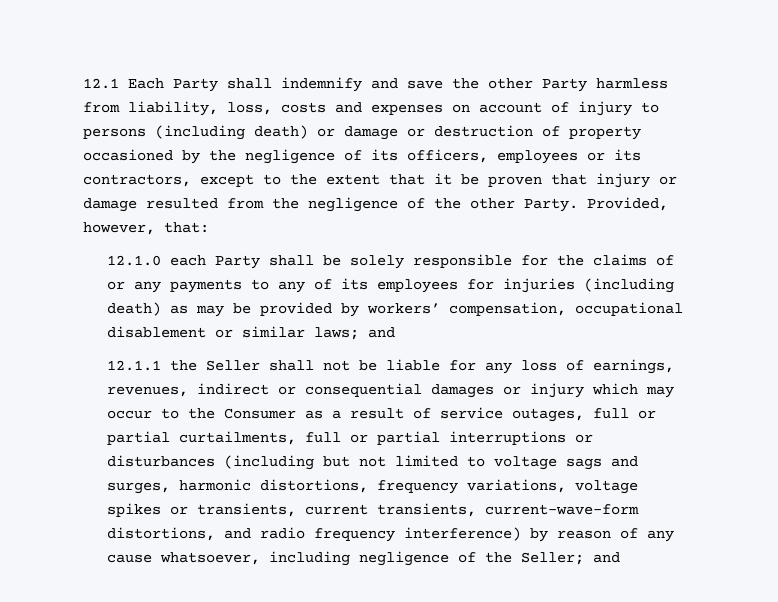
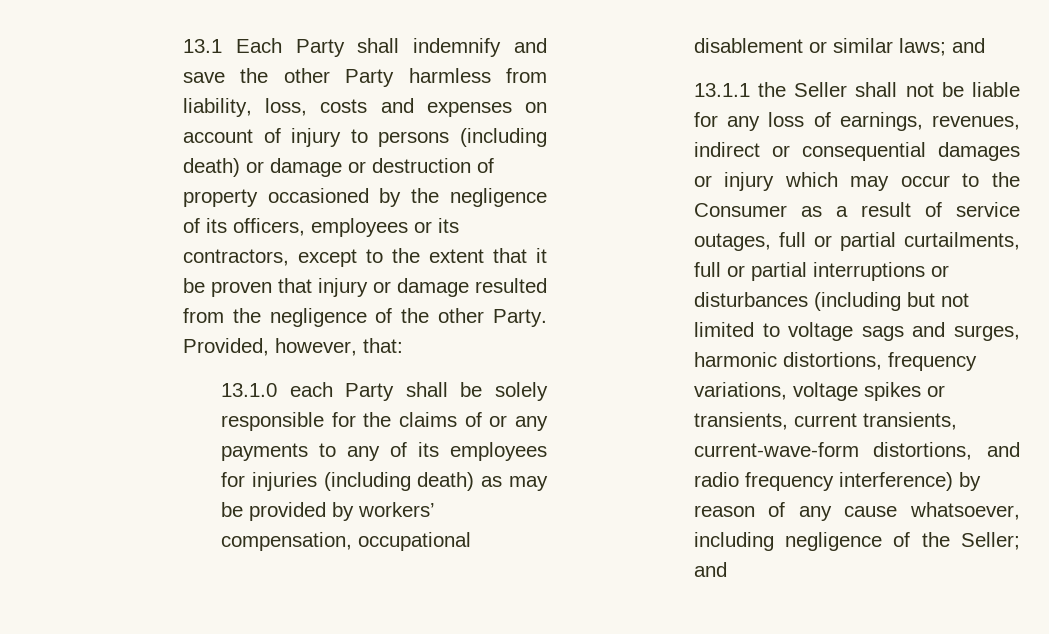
- 12.1 Each Party shall indemnify and save the other Party harmless from liability, loss, costs and expenses on account of injury to persons (including death) or damage or destruction of property occasioned by the negligence of its officers, employees or its contractors, except to the extent that it be proven that injury or damage resulted from the negligence of the other Party.
+ 13.1 Each Party shall indemnify and save the other Party harmless from liability, loss, costs and expenses on account of injury to persons (including death) or damage or destruction of property occasioned by the negligence of its officers, employees or its contractors, except to the extent that it be proven that injury or damage resulted from the negligence of the other Party.
- 12.1.0 each Party shall be solely responsible for the claims of or any payments to any of its employees for injuries (including death) as may be provided by workers’ compensation, occupational disablement or similar laws; and
+ 13.1.0 each Party shall be solely responsible for the claims of or any payments to any of its employees for injuries (including death) as may be provided by workers’ compensation, occupational disablement or similar laws; and
- 12.1.1 the Seller shall not be liable for any loss of earnings, revenues, indirect or consequential damages or injury which may occur to the Consumer as a result of service outages, full or partial curtailments, full or partial interruptions or disturbances (including but not limited to voltage sags and surges, harmonic distortions, frequency variations, voltage spikes or transients, current transients, current-wave-form distortions, and radio frequency interference) by reason of any cause whatsoever, including negligence of the Seller;
+ 13.1.1 the Seller shall not be liable for any loss of earnings, revenues, indirect or consequential damages or injury which may occur to the Consumer as a result of service outages, full or partial curtailments, full or partial interruptions or disturbances (including but not limited to voltage sags and surges, harmonic distortions, frequency variations, voltage spikes or transients, current transients, current-wave-form distortions, and radio frequency interference) by reason of any cause whatsoever, including negligence of the Seller;

